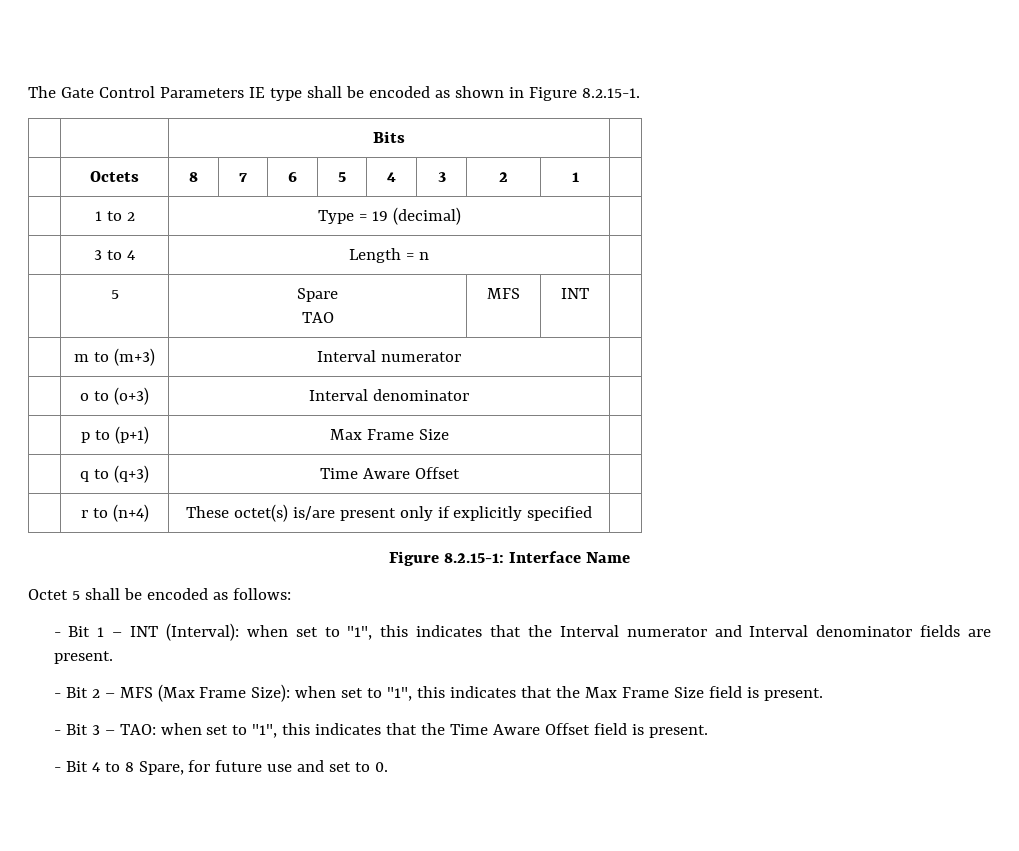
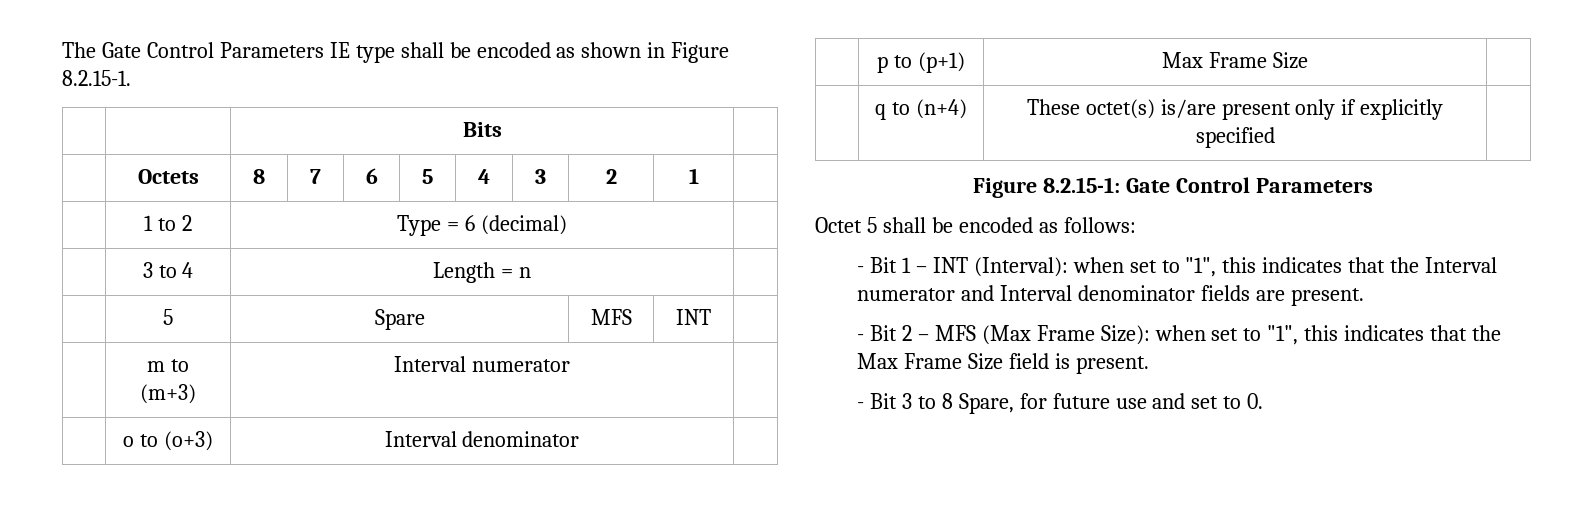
- | 1 to 2 | Type = 19 (decimal) |
+ | 1 to 2 | Type = 6 (decimal) |
- | 5 | Spare
- TAO | MFS | INT |
+ | 5 | Spare | MFS | INT |
- | q to (q+3) | Time Aware Offset |
- | r to (n+4) | These octet(s) is/are present only if explicitly specified |
+ | q to (n+4) | These octet(s) is/are present only if explicitly specified |
- Figure 8.2.15-1: Interface Name
+ Figure 8.2.15-1: Gate Control Parameters
- - Bit 3 – TAO: when set to "1", this indicates that the Time Aware Offset field is present.
- - Bit 4 to 8 Spare, for future use and set to 0.
+ - Bit 3 to 8 Spare, for future use and set to 0.

